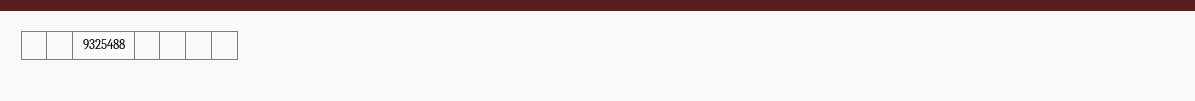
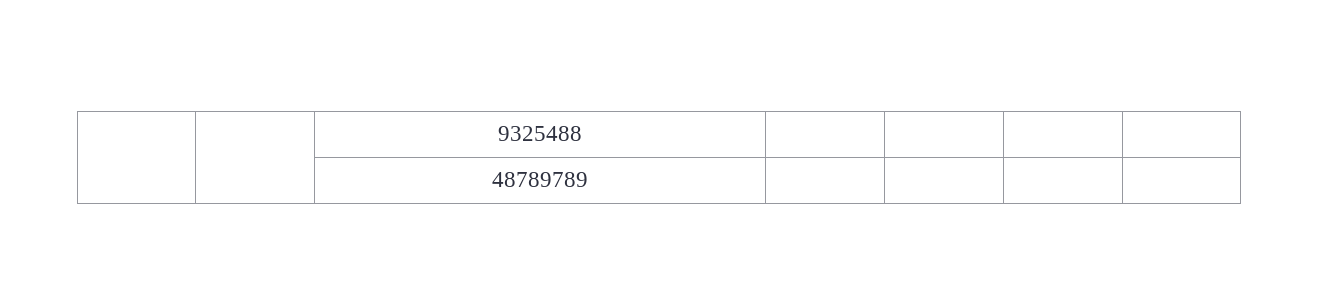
+ | | 48789789 | | | |

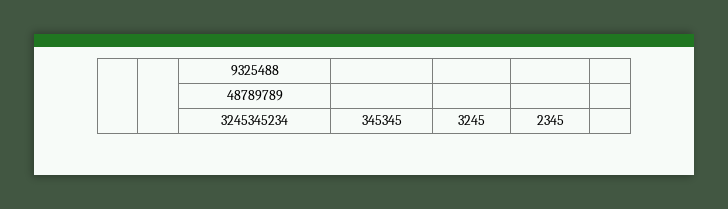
+ | | 3245345234 | 345345 | 3245 | 2345 |

